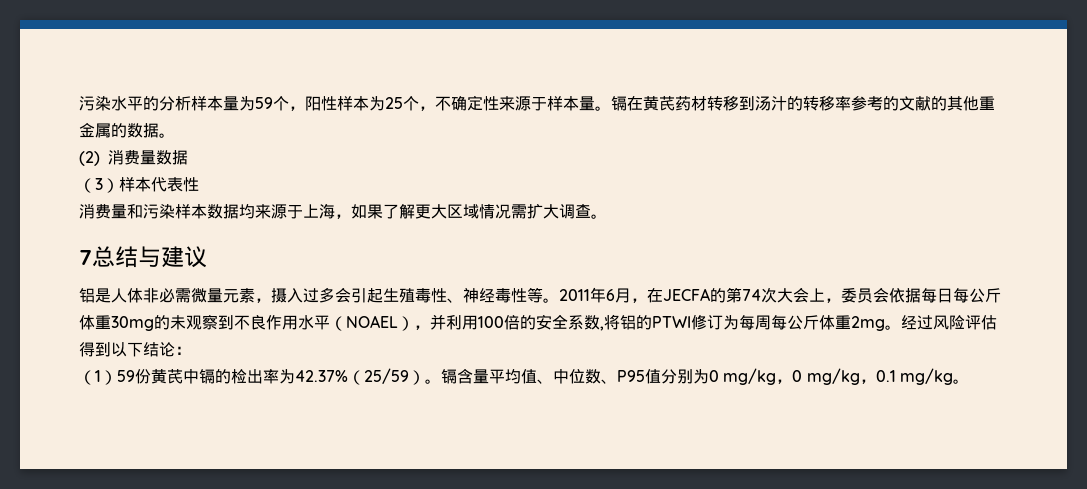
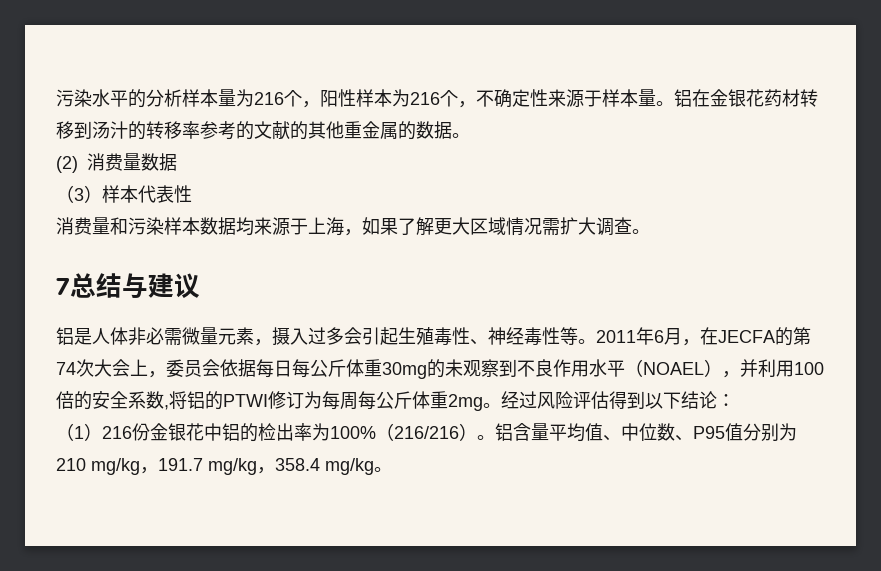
- 污染水平的分析样本量为59个，阳性样本为25个，不确定性来源于样本量。
+ 污染水平的分析样本量为216个，阳性样本为216个，不确定性来源于样本量。
- 镉在黄芪药材转移到汤汁的转移率参考的文献的其他重金属的数据。
+ 铝在金银花药材转移到汤汁的转移率参考的文献的其他重金属的数据。
- （1）59份黄芪中镉的检出率为42.37%（25/59）。镉含量平均值、中位数、P95值分别为0 mg/kg，0 mg/kg，0.1 mg/kg。
+ （1）216份金银花中铝的检出率为100%（216/216）。铝含量平均值、中位数、P95值分别为210 mg/kg，191.7 mg/kg，358.4 mg/kg。

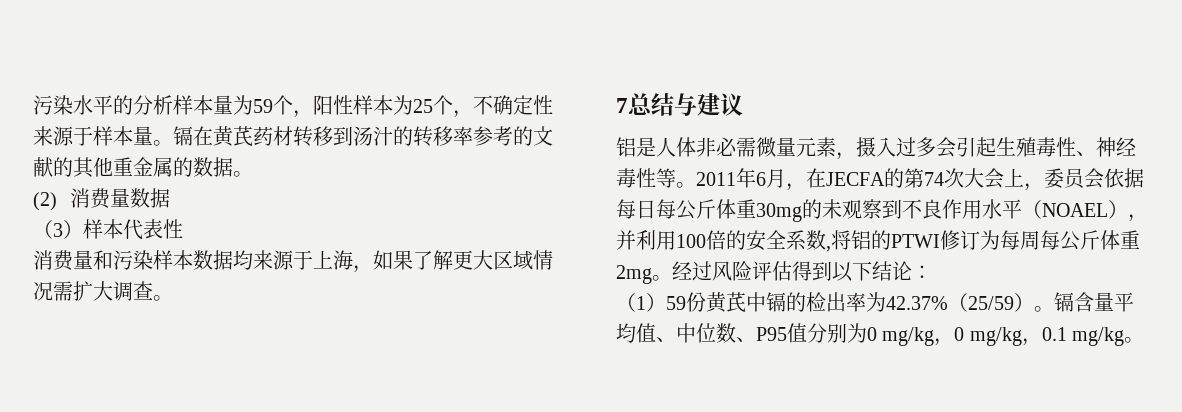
- 污染水平的分析样本量为216个，阳性样本为216个，不确定性来源于样本量。
+ 污染水平的分析样本量为59个，阳性样本为25个，不确定性来源于样本量。
- 铝在金银花药材转移到汤汁的转移率参考的文献的其他重金属的数据。
+ 镉在黄芪药材转移到汤汁的转移率参考的文献的其他重金属的数据。
- （1）216份金银花中铝的检出率为100%（216/216）。铝含量平均值、中位数、P95值分别为210 mg/kg，191.7 mg/kg，358.4 mg/kg。
+ （1）59份黄芪中镉的检出率为42.37%（25/59）。镉含量平均值、中位数、P95值分别为0 mg/kg，0 mg/kg，0.1 mg/kg。

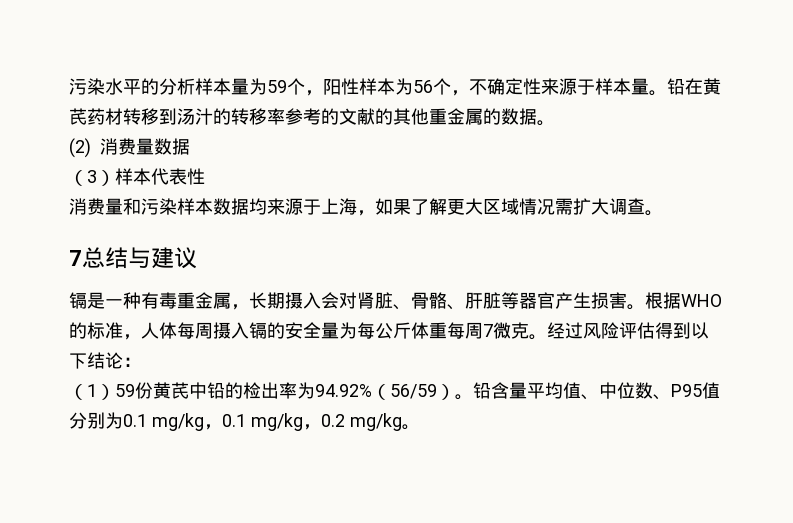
- 污染水平的分析样本量为59个，阳性样本为25个，不确定性来源于样本量。
+ 污染水平的分析样本量为59个，阳性样本为56个，不确定性来源于样本量。
- 镉在黄芪药材转移到汤汁的转移率参考的文献的其他重金属的数据。
+ 铅在黄芪药材转移到汤汁的转移率参考的文献的其他重金属的数据。
- 铝是人体非必需微量元素，摄入过多会引起生殖毒性、神经毒性等。2011年6月，在JECFA的第74次大会上，委员会依据每日每公斤体重30mg的未观察到不良作用水平（NOAEL），并利用100倍的安全系数,将铝的PTWI修订为每周每公斤体重2mg。
+ 镉是一种有毒重金属，长期摄入会对肾脏、骨骼、肝脏等器官产生损害。根据WHO的标准，人体每周摄入镉的安全量为每公斤体重每周7微克。
- （1）59份黄芪中镉的检出率为42.37%（25/59）。镉含量平均值、中位数、P95值分别为0 mg/kg，0 mg/kg，0.1 mg/kg。
+ （1）59份黄芪中铅的检出率为94.92%（56/59）。铅含量平均值、中位数、P95值分别为0.1 mg/kg，0.1 mg/kg，0.2 mg/kg。

